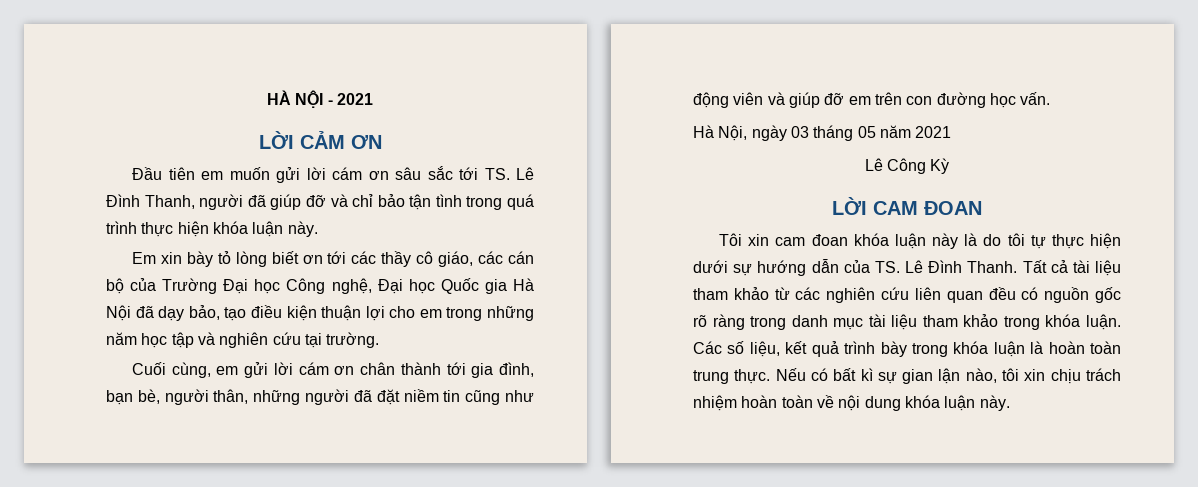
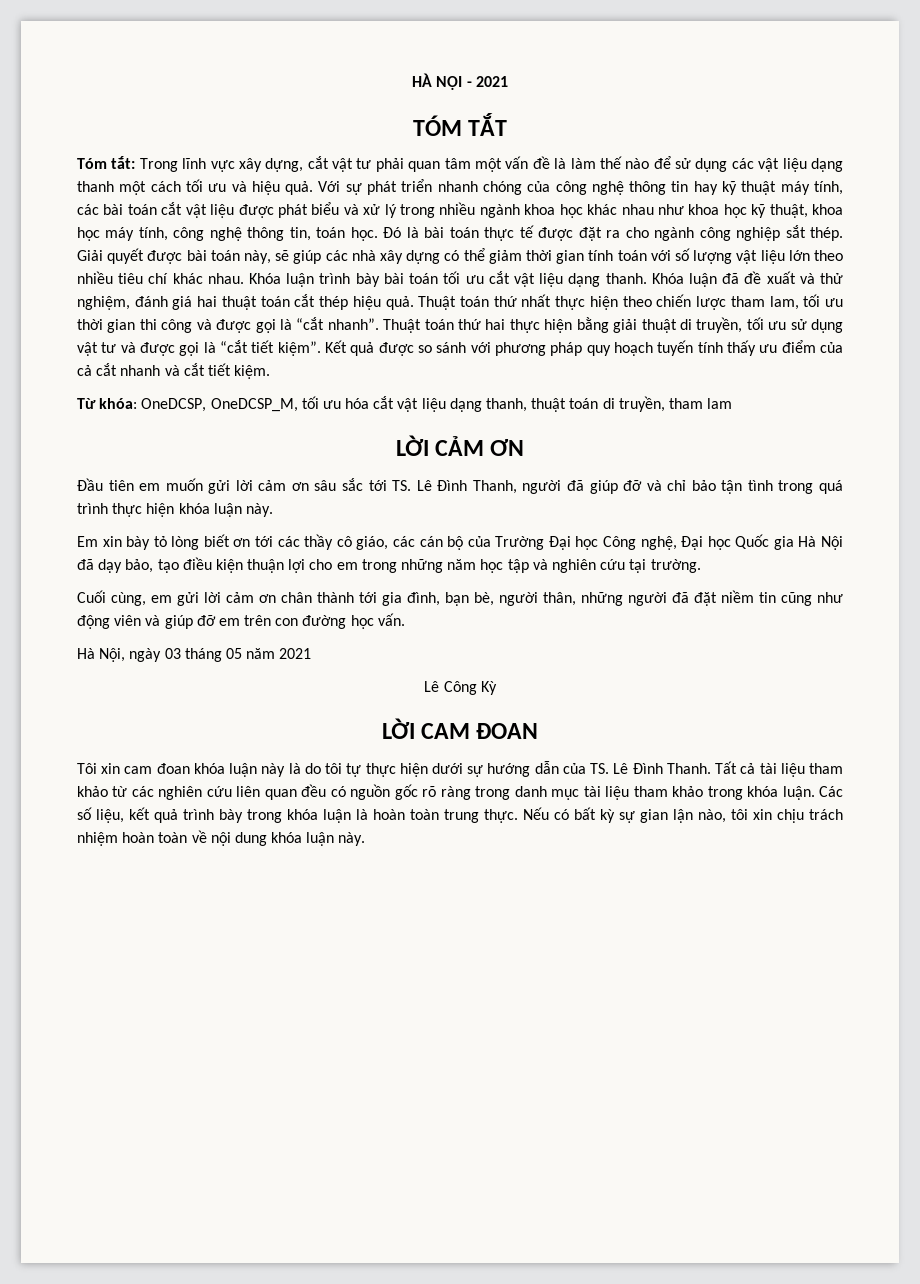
+ TÓM TẮT
+ Tóm tắt: Trong lĩnh vực xây dựng, cắt vật tư phải quan tâm một vấn đề là làm thế nào để sử dụng các vật liệu dạng thanh một cách tối ưu và hiệu quả. Với sự phát triển nhanh chóng của công nghệ thông tin hay kỹ thuật máy tính, các bài toán cắt vật liệu được phát biểu và xử lý trong nhiều ngành khoa học khác nhau như khoa học kỹ thuật, khoa học máy tính, công nghệ thông tin, toán học. Đó là bài toán thực tế được đặt ra cho ngành công nghiệp sắt thép. Giải quyết được bài toán này, sẽ giúp các nhà xây dựng có thể giảm thời gian tính toán với số lượng vật liệu lớn theo nhiều tiêu chí khác nhau. Khóa luận trình bày bài toán tối ưu cắt vật liệu dạng thanh. Khóa luận đã đề xuất và thử nghiệm, đánh giá hai thuật toán cắt thép hiệu quả. Thuật toán thứ nhất thực hiện theo chiến lược tham lam, tối ưu thời gian thi công và được gọi là “cắt nhanh”. Thuật toán thứ hai thực hiện bằng giải thuật di truyền, tối ưu sử dụng vật tư và được gọi là “cắt tiết kiệm”. Kết quả được so sánh với phương pháp quy hoạch tuyến tính thấy ưu điểm của cả cắt nhanh và cắt tiết kiệm.
+ Từ khóa: OneDCSP, OneDCSP_M, tối ưu hóa cắt vật liệu dạng thanh, thuật toán di truyền, tham lam
- Đầu tiên em muốn gửi lời cám ơn sâu sắc tới TS. Lê Đình Thanh, người đã giúp đỡ và chỉ bảo tận tình trong quá trình thực hiện khóa luận này.
+ Đầu tiên em muốn gửi lời cảm ơn sâu sắc tới TS. Lê Đình Thanh, người đã giúp đỡ và chỉ bảo tận tình trong quá trình thực hiện khóa luận này.
- Cuối cùng, em gửi lời cám ơn chân thành tới gia đình, bạn bè, người thân, những người đã đặt niềm tin cũng như động viên và giúp đỡ em trên con đường học vấn.
+ Cuối cùng, em gửi lời cảm ơn chân thành tới gia đình, bạn bè, người thân, những người đã đặt niềm tin cũng như động viên và giúp đỡ em trên con đường học vấn.
- Nếu có bất kì sự gian lận nào, tôi xin chịu trách nhiệm hoàn toàn về nội dung khóa luận này.
+ Nếu có bất kỳ sự gian lận nào, tôi xin chịu trách nhiệm hoàn toàn về nội dung khóa luận này.

